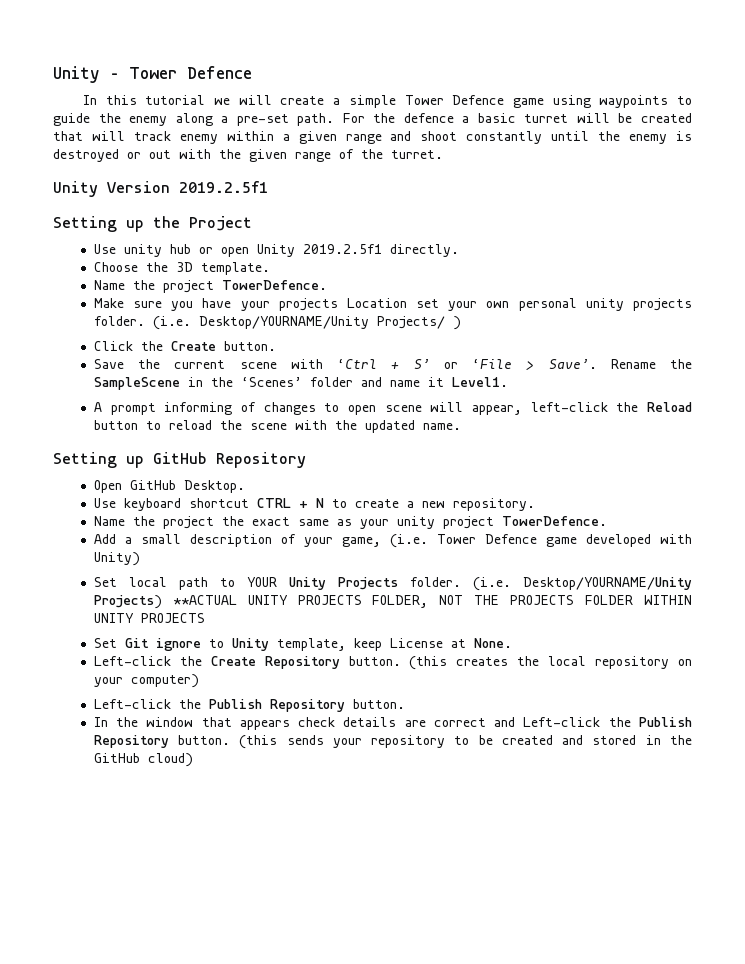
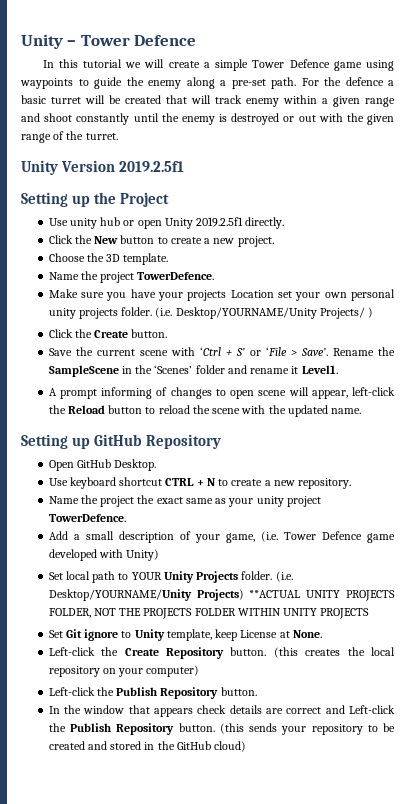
+ Click the New button to create a new project.
- Rename the SampleScene in the ‘Scenes’ folder and name it Level1.
+ Rename the SampleScene in the ‘Scenes’ folder and rename it Level1.

